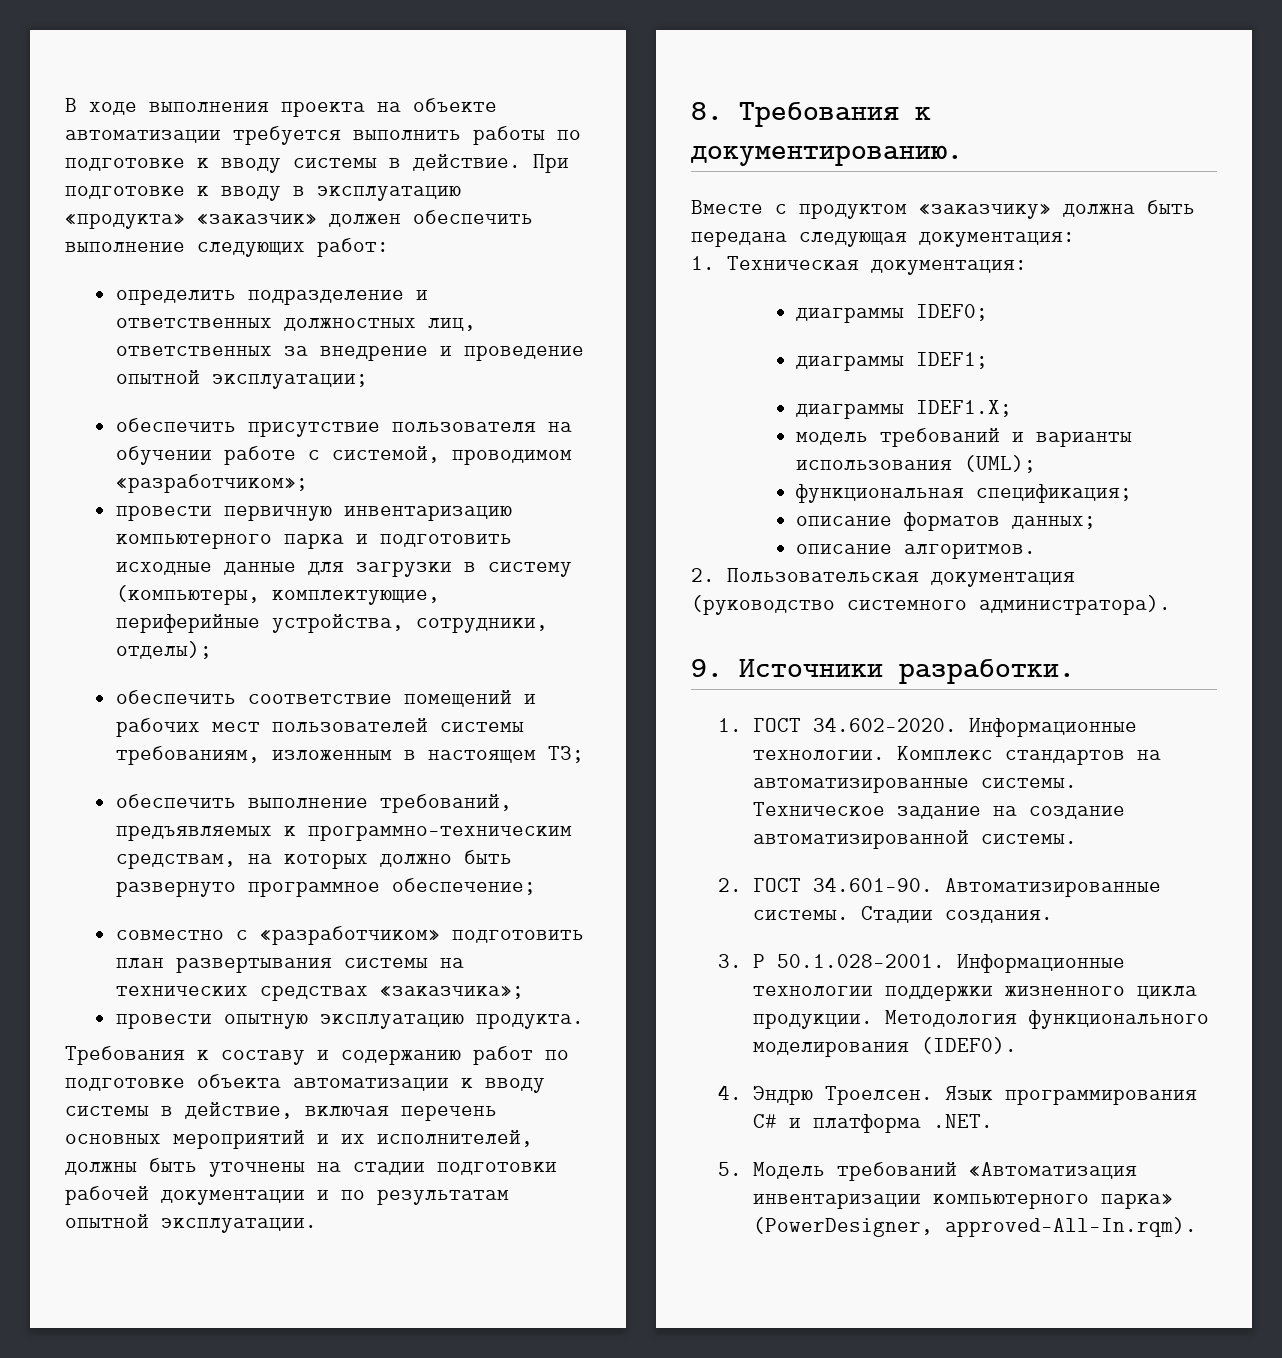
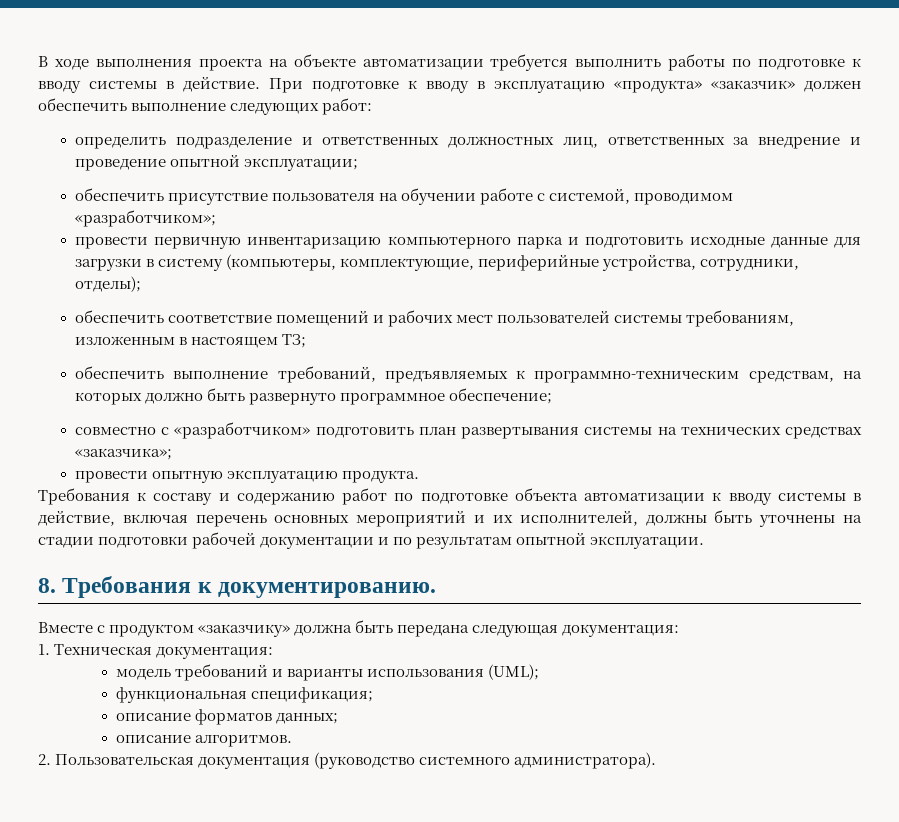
- диаграммы IDEF0;
- диаграммы IDEF1;
- диаграммы IDEF1.X;
- 9. Источники разработки.
- 1. ГОСТ 34.602-2020. Информационные технологии. Комплекс стандартов на автоматизированные системы. Техническое задание на создание автоматизированной системы.
- 2. ГОСТ 34.601-90. Автоматизированные системы. Стадии создания.
- 3. Р 50.1.028-2001. Информационные технологии поддержки жизненного цикла продукции. Методология функционального моделирования (IDEF0).
- 4. Эндрю Троелсен. Язык программирования C# и платформа .NET.
- 5. Модель требований «Автоматизация инвентаризации компьютерного парка» (PowerDesigner, approved-All-In.rqm).

